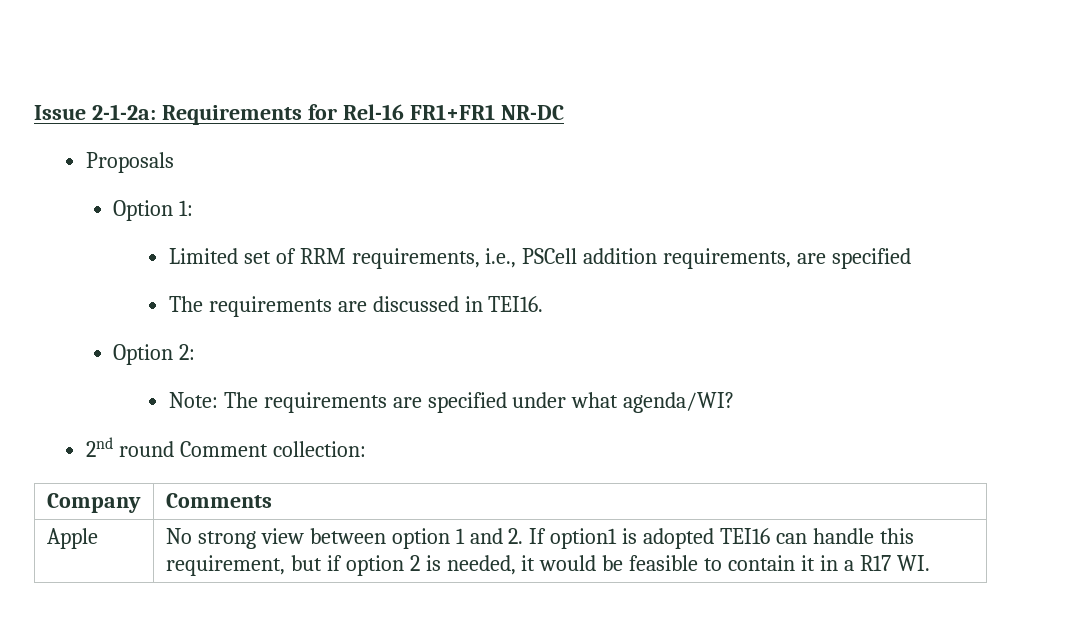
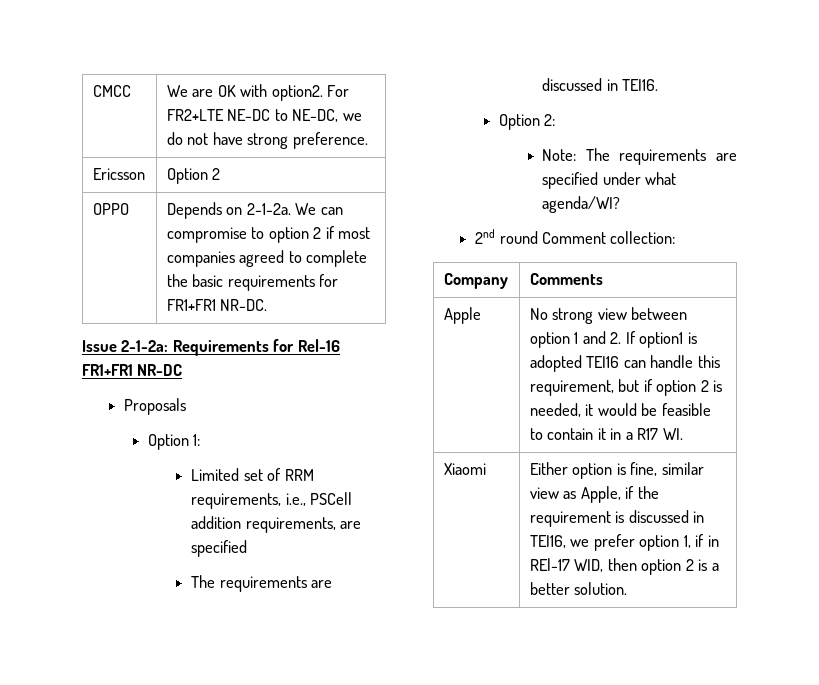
+ CMCC | We are OK with option2. For FR2+LTE NE-DC to NE-DC, we do not have strong preference.
+ Ericsson | Option 2
+ OPPO | Depends on 2-1-2a. We can compromise to option 2 if most companies agreed to complete the basic requirements for FR1+FR1 NR-DC.
+ Xiaomi | Either option is fine, similar view as Apple, if the requirement is discussed in TEI16, we prefer option 1, if in REl-17 WID, then option 2 is a better solution.

